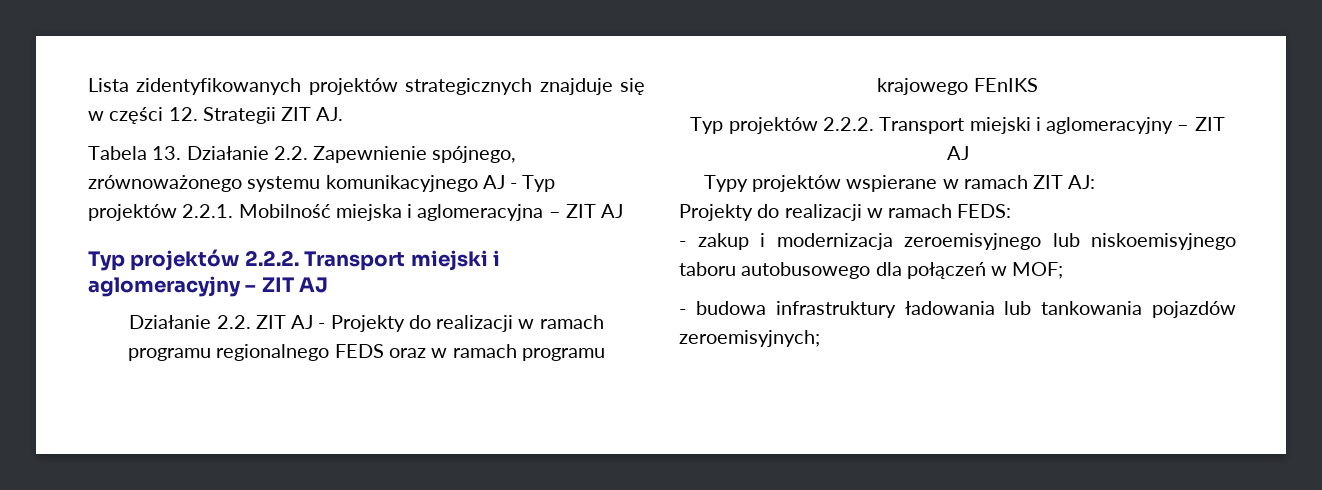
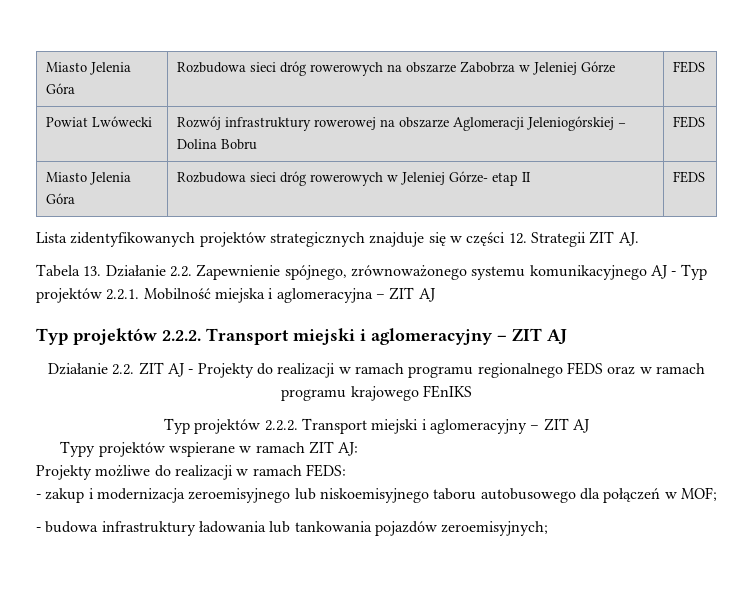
+ Miasto Jelenia Góra | Rozbudowa sieci dróg rowerowych na obszarze Zabobrza w Jeleniej Górze | FEDS
+ Powiat Lwówecki | Rozwój infrastruktury rowerowej na obszarze Aglomeracji Jeleniogórskiej – Dolina Bobru | FEDS
+ Miasto Jelenia Góra | Rozbudowa sieci dróg rowerowych w Jeleniej Górze- etap II | FEDS
- Projekty do realizacji w ramach FEDS:
+ Projekty możliwe do realizacji w ramach FEDS:

